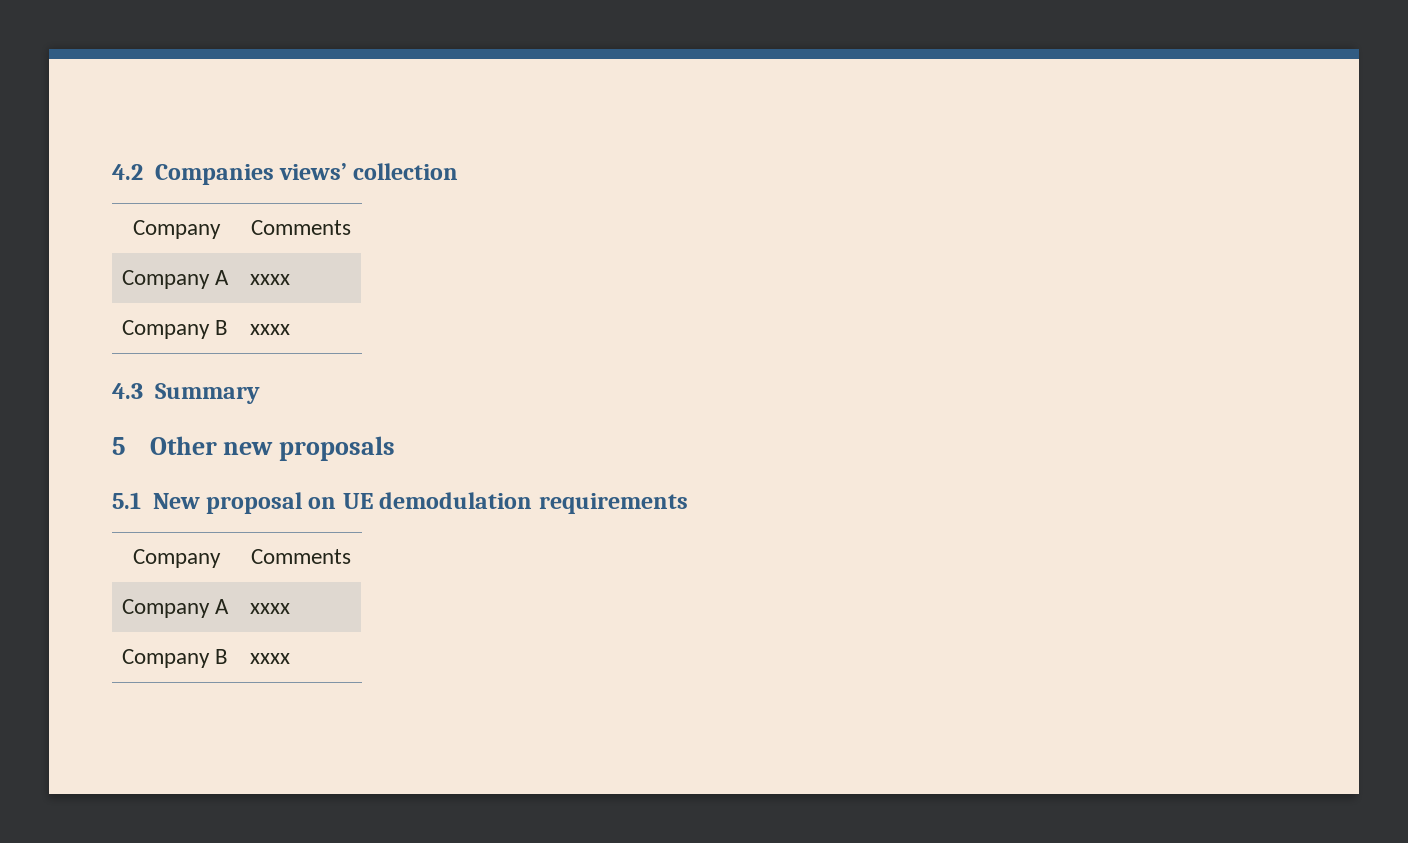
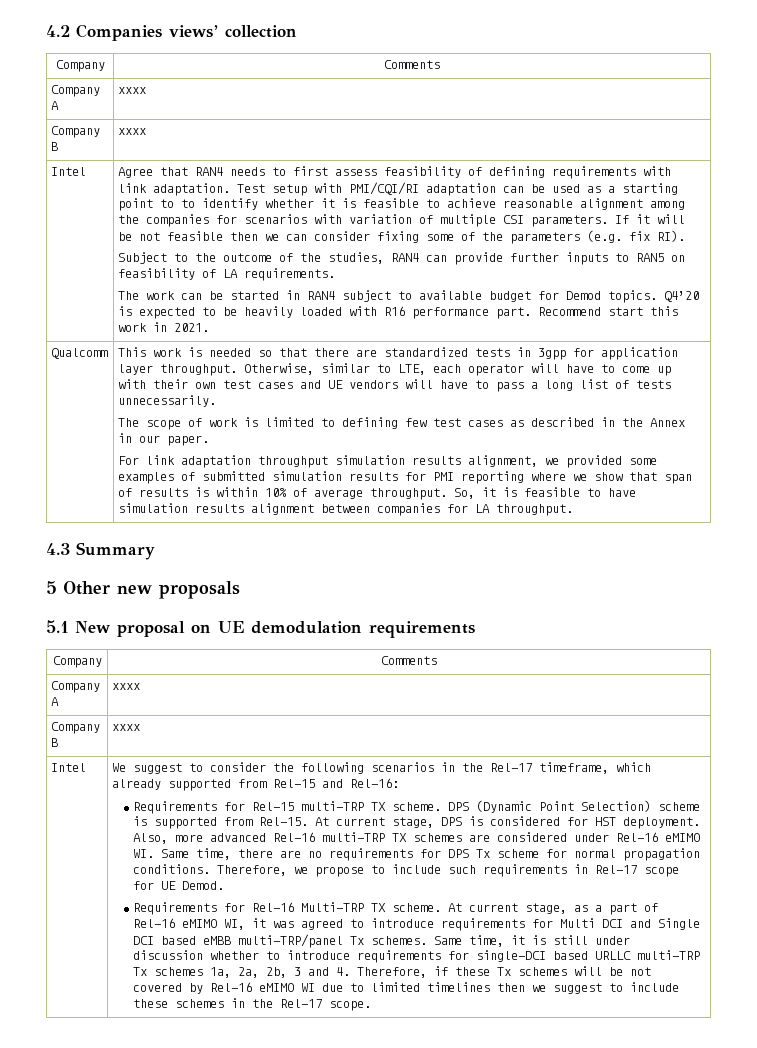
+ Intel | Agree that RAN4 needs to first assess feasibility of defining requirements with link adaptation. Test setup with PMI/CQI/RI adaptation can be used as a starting point to to identify whether it is feasible to achieve reasonable alignment among the companies for scenarios with variation of multiple CSI parameters. If it will be not feasible then we can consider fixing some of the parameters (e.g. fix RI).
+ Subject to the outcome of the studies, RAN4 can provide further inputs to RAN5 on feasibility of LA requirements.
+ The work can be started in RAN4 subject to available budget for Demod topics. Q4’20 is expected to be heavily loaded with R16 performance part. Recommend start this work in 2021.
+ Qualcomm | This work is needed so that there are standardized tests in 3gpp for application layer throughput. Otherwise, similar to LTE, each operator will have to come up with their own test cases and UE vendors will have to pass a long list of tests unnecessarily.
+ The scope of work is limited to defining few test cases as described in the Annex in our paper.
+ For link adaptation throughput simulation results alignment, we provided some examples of submitted simulation results for PMI reporting where we show that span of results is within 10% of average throughput. So, it is feasible to have simulation results alignment between companies for LA throughput.
+ Intel | We suggest to consider the following scenarios in the Rel-17 timeframe, which already supported from Rel-15 and Rel-16:
+ Requirements for Rel-15 multi-TRP TX scheme. DPS (Dynamic Point Selection) scheme is supported from Rel-15. At current stage, DPS is considered for HST deployment. Also, more advanced Rel-16 multi-TRP TX schemes are considered under Rel-16 eMIMO WI. Same time, there are no requirements for DPS Tx scheme for normal propagation conditions. Therefore, we propose to include such requirements in Rel-17 scope for UE Demod.
+ Requirements for Rel-16 Multi-TRP TX scheme. At current stage, as a part of Rel-16 eMIMO WI, it was agreed to introduce requirements for Multi DCI and Single DCI based eMBB multi-TRP/panel Tx schemes. Same time, it is still under discussion whether to introduce requirements for single-DCI based URLLC multi-TRP Tx schemes 1a, 2a, 2b, 3 and 4. Therefore, if these Tx schemes will be not covered by Rel-16 eMIMO WI due to limited timelines then we suggest to include these schemes in the Rel-17 scope.

